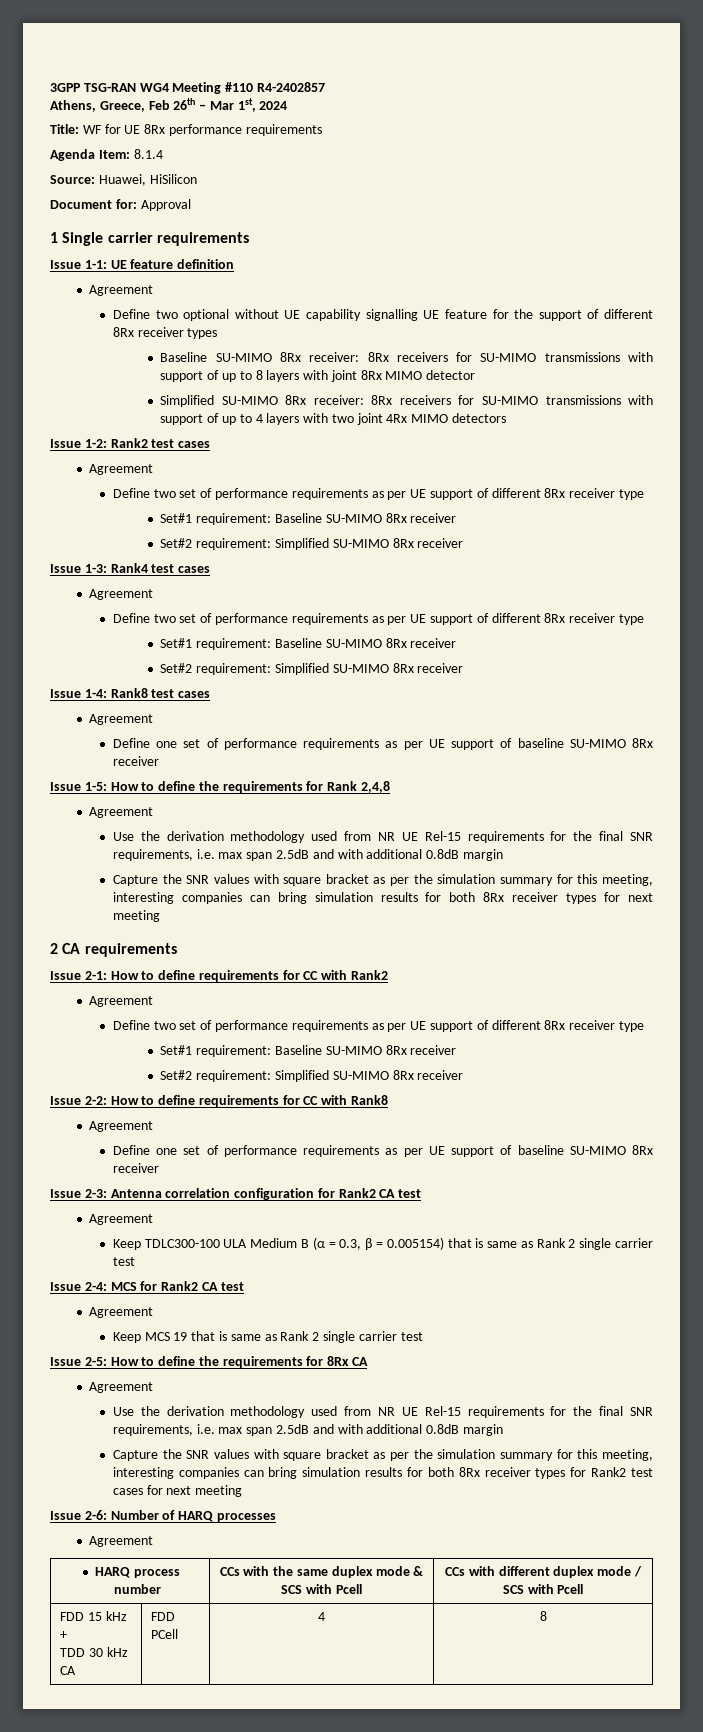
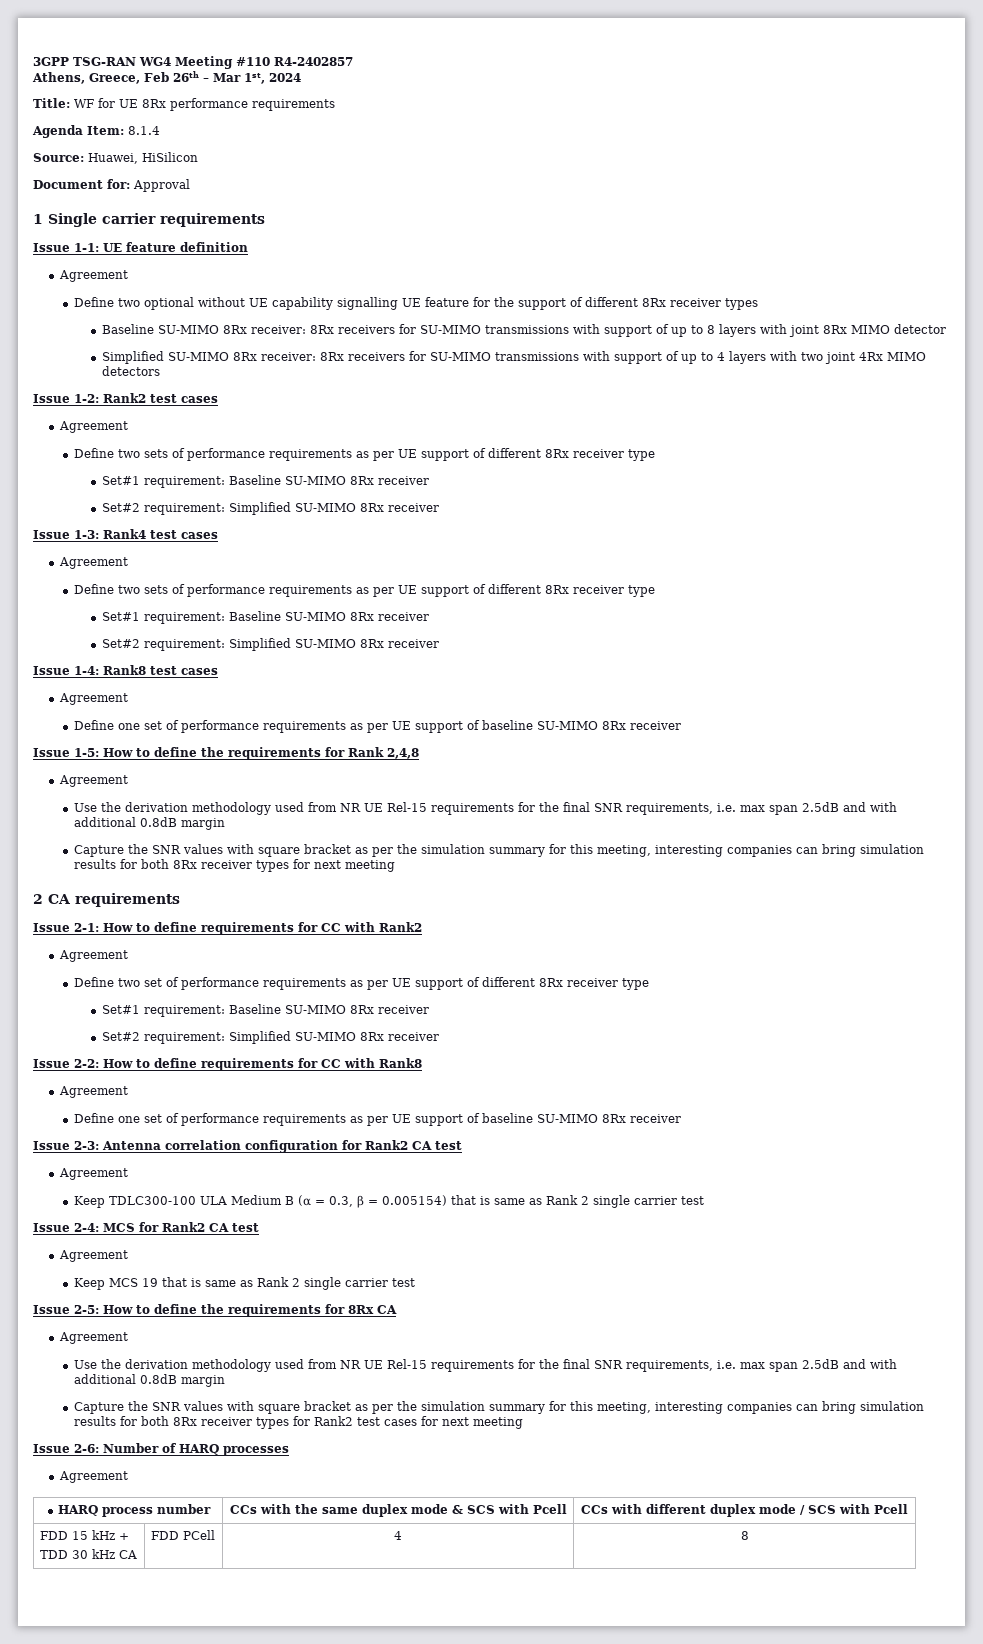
  Issue 1-2: Rank2 test cases
  Agreement
- Define two set of performance requirements as per UE support of different 8Rx receiver type
+ Define two sets of performance requirements as per UE support of different 8Rx receiver type
  Issue 1-3: Rank4 test cases
  Agreement
- Define two set of performance requirements as per UE support of different 8Rx receiver type
+ Define two sets of performance requirements as per UE support of different 8Rx receiver type

